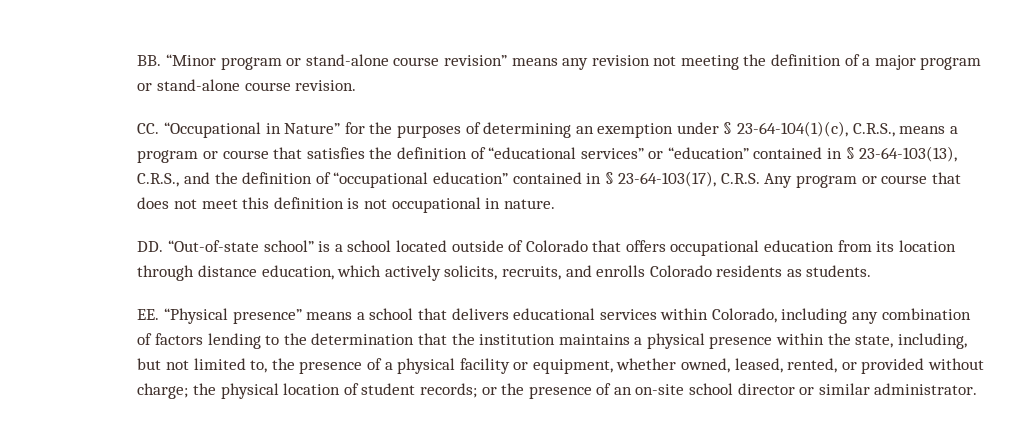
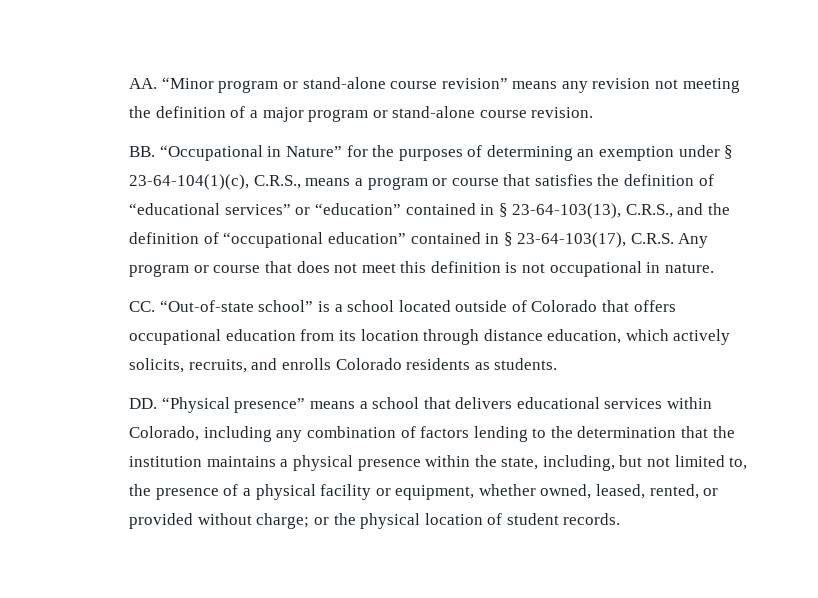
- BB. “Minor program or stand-alone course revision” means any revision not meeting the definition of a major program or stand-alone course revision.
+ AA. “Minor program or stand-alone course revision” means any revision not meeting the definition of a major program or stand-alone course revision.
- CC. “Occupational in Nature” for the purposes of determining an exemption under § 23-64-104(1)(c), C.R.S., means a program or course that satisfies the definition of “educational services” or “education” contained in § 23-64-103(13), C.R.S., and the definition of “occupational education” contained in § 23-64-103(17), C.R.S. Any program or course that does not meet this definition is not occupational in nature.
+ BB. “Occupational in Nature” for the purposes of determining an exemption under § 23-64-104(1)(c), C.R.S., means a program or course that satisfies the definition of “educational services” or “education” contained in § 23-64-103(13), C.R.S., and the definition of “occupational education” contained in § 23-64-103(17), C.R.S. Any program or course that does not meet this definition is not occupational in nature.
- DD. “Out-of-state school” is a school located outside of Colorado that offers occupational education from its location through distance education, which actively solicits, recruits, and enrolls Colorado residents as students.
+ CC. “Out-of-state school” is a school located outside of Colorado that offers occupational education from its location through distance education, which actively solicits, recruits, and enrolls Colorado residents as students.
- EE. “Physical presence” means a school that delivers educational services within Colorado, including any combination of factors lending to the determination that the institution maintains a physical presence within the state, including, but not limited to, the presence of a physical facility or equipment, whether owned, leased, rented, or provided without charge; the physical location of student records; or the presence of an on-site school director or similar administrator.
+ DD. “Physical presence” means a school that delivers educational services within Colorado, including any combination of factors lending to the determination that the institution maintains a physical presence within the state, including, but not limited to, the presence of a physical facility or equipment, whether owned, leased, rented, or provided without charge; or the physical location of student records.

